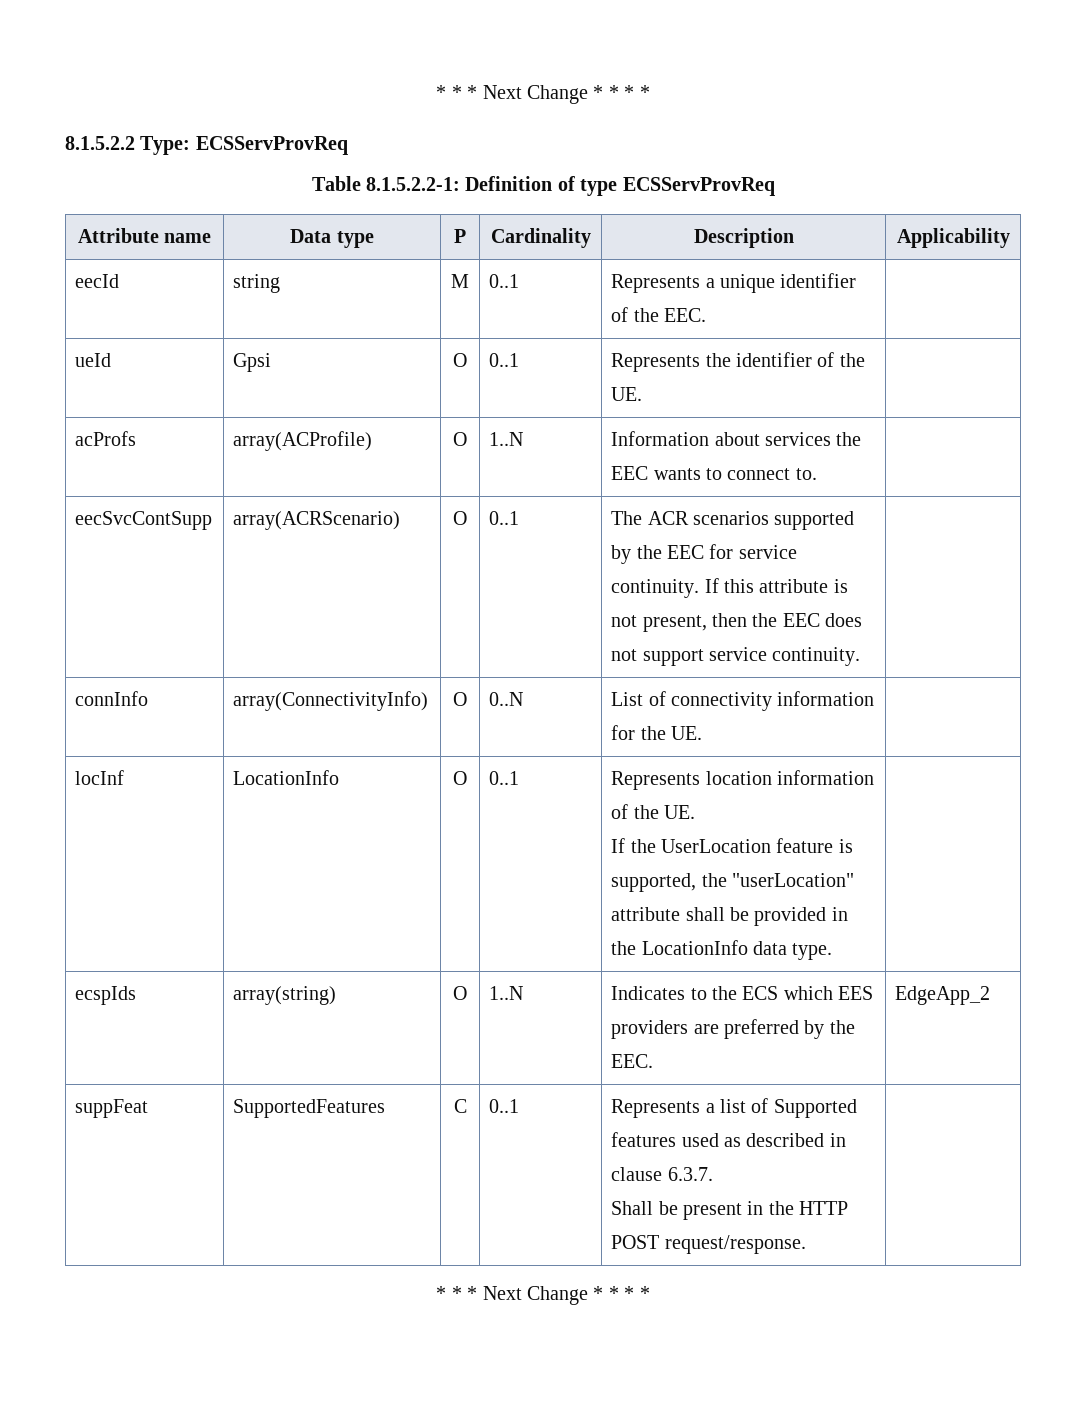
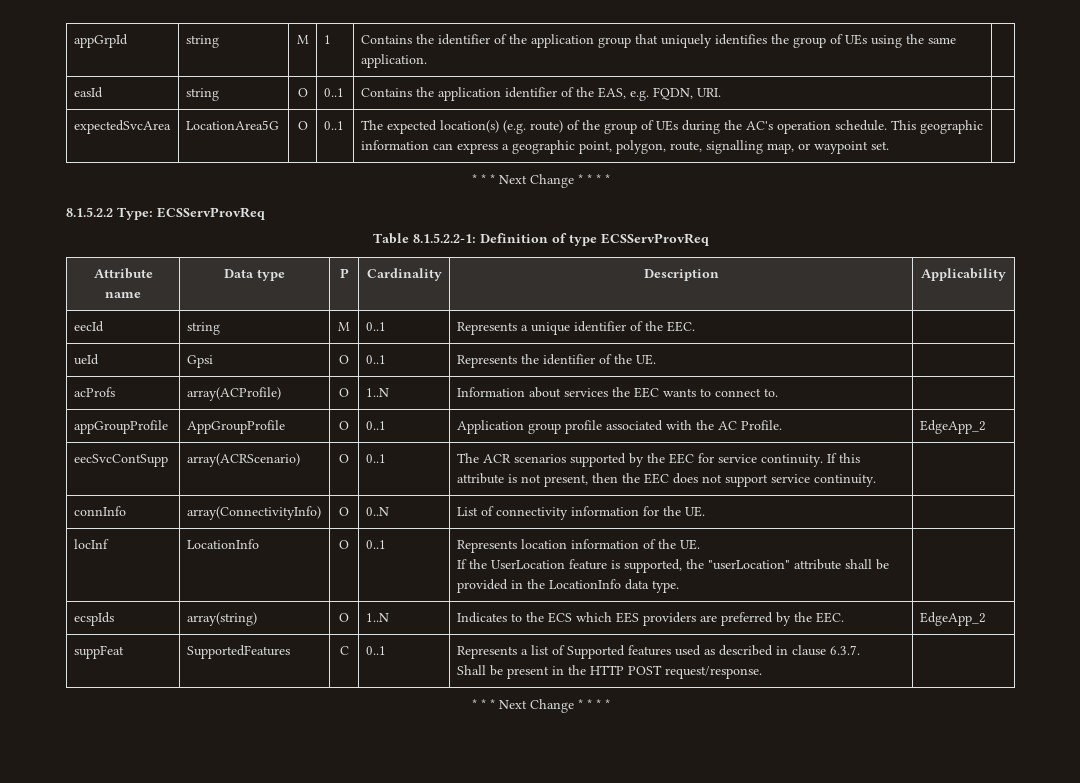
+ appGrpId | string | M | 1 | Contains the identifier of the application group that uniquely identifies the group of UEs using the same application. |
+ easId | string | O | 0..1 | Contains the application identifier of the EAS, e.g. FQDN, URI. |
+ expectedSvcArea | LocationArea5G | O | 0..1 | The expected location(s) (e.g. route) of the group of UEs during the AC's operation schedule. This geographic information can express a geographic point, polygon, route, signalling map, or waypoint set. |
+ appGroupProfile | AppGroupProfile | O | 0..1 | Application group profile associated with the AC Profile. | EdgeApp_2

